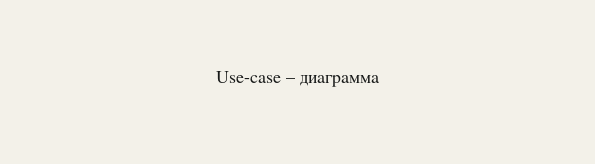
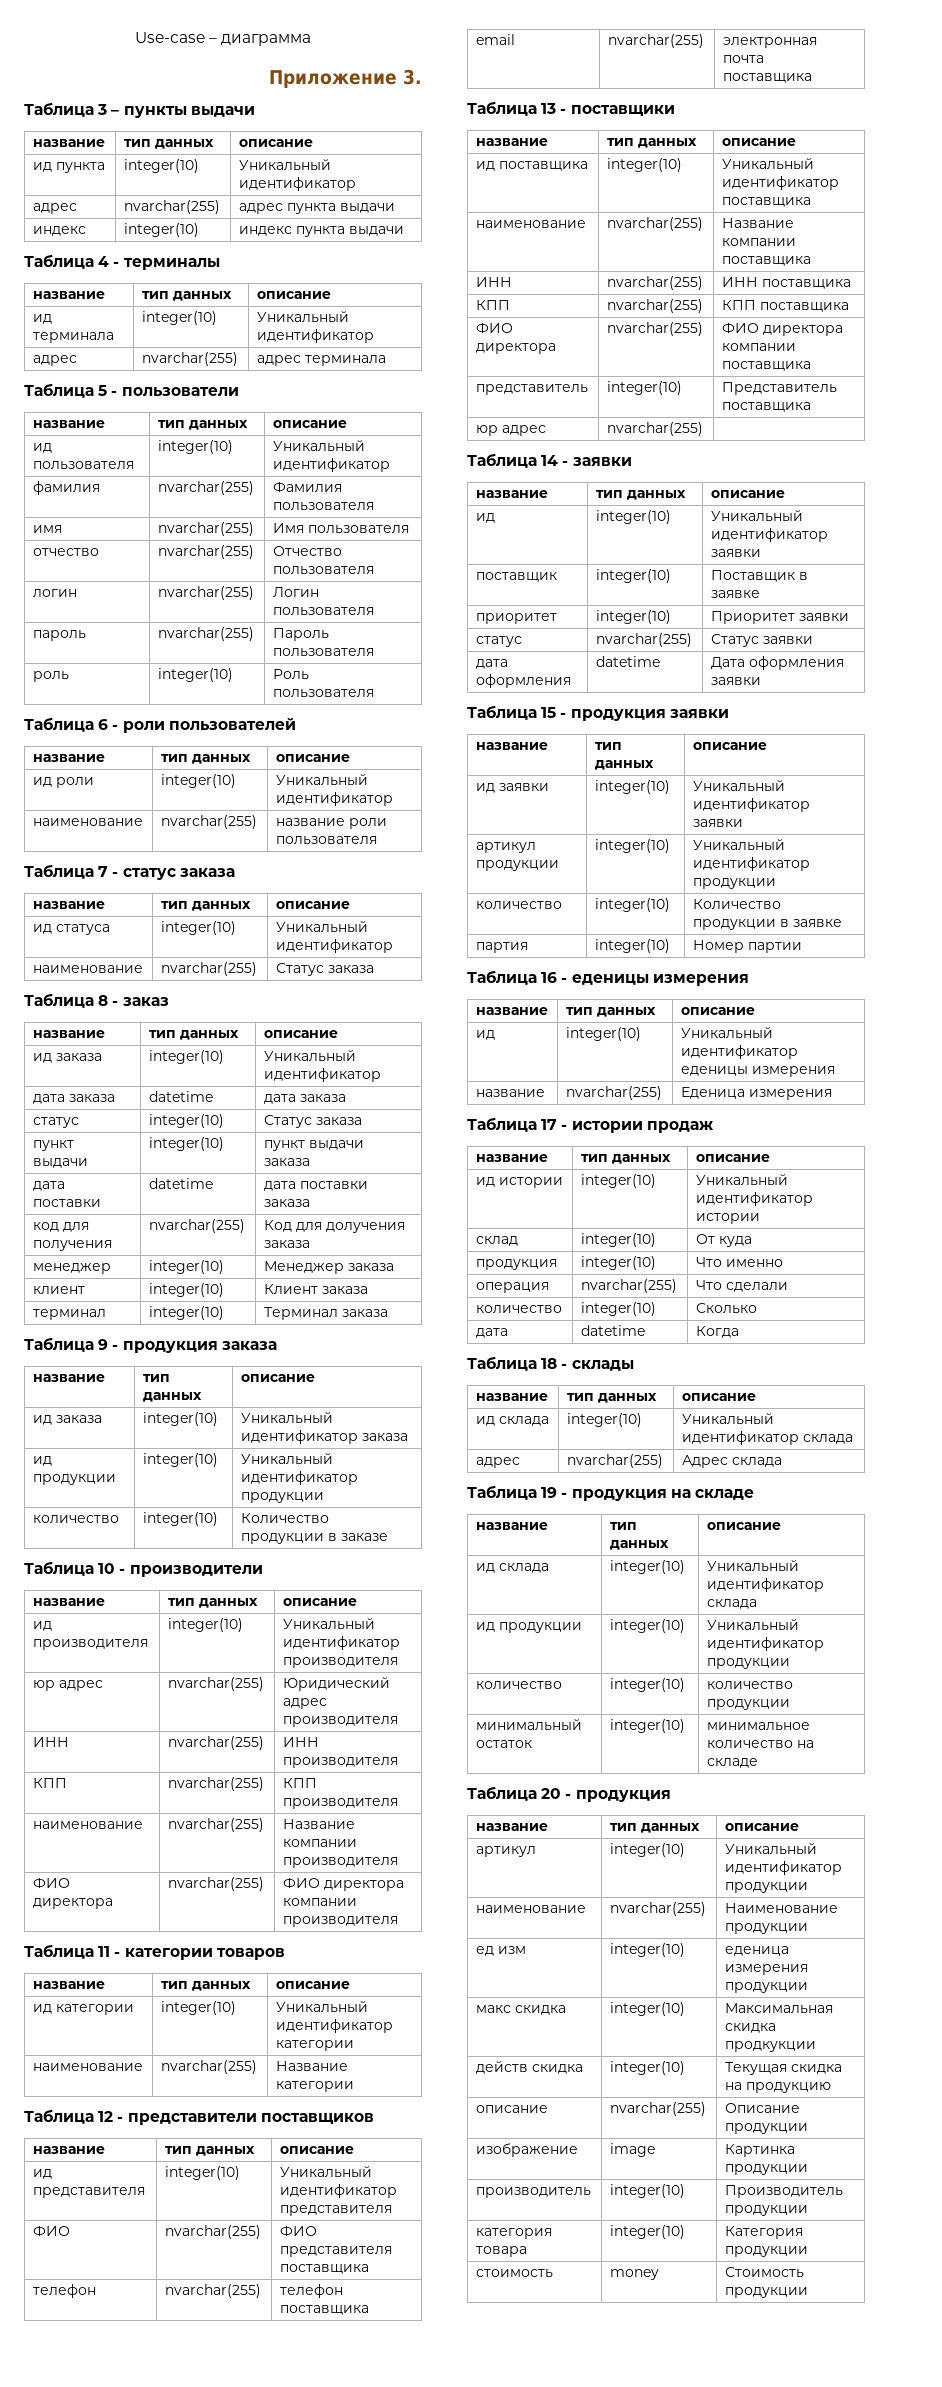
+ Приложение 3.
+ Таблица 3 – пункты выдачи
+ название | тип данных | описание
+ ид пункта | integer(10) | Уникальный идентификатор
+ адрес | nvarchar(255) | адрес пункта выдачи
+ индекс | integer(10) | индекс пункта выдачи
+ Таблица 4 - терминалы
+ название | тип данных | описание
+ ид терминала | integer(10) | Уникальный идентификатор
+ адрес | nvarchar(255) | адрес терминала
+ Таблица 5 - пользователи
+ название | тип данных | описание
+ ид пользователя | integer(10) | Уникальный идентификатор
+ фамилия | nvarchar(255) | Фамилия пользователя
+ имя | nvarchar(255) | Имя пользователя
+ отчество | nvarchar(255) | Отчество пользователя
+ логин | nvarchar(255) | Логин пользователя
+ пароль | nvarchar(255) | Пароль пользователя
+ роль | integer(10) | Роль пользователя
+ Таблица 6 - роли пользователей
+ название | тип данных | описание
+ ид роли | integer(10) | Уникальный идентификатор
+ наименование | nvarchar(255) | название роли пользователя
+ Таблица 7 - статус заказа
+ название | тип данных | описание
+ ид статуса | integer(10) | Уникальный идентификатор
+ наименование | nvarchar(255) | Статус заказа
+ Таблица 8 - заказ
+ название | тип данных | описание
+ ид заказа | integer(10) | Уникальный идентификатор
+ дата заказа | datetime | дата заказа
+ статус | integer(10) | Статус заказа
+ пункт выдачи | integer(10) | пункт выдачи заказа
+ дата поставки | datetime | дата поставки заказа
+ код для получения | nvarchar(255) | Код для долучения заказа
+ менеджер | integer(10) | Менеджер заказа
+ клиент | integer(10) | Клиент заказа
+ терминал | integer(10) | Терминал заказа
+ Таблица 9 - продукция заказа
+ название | тип данных | описание
+ ид заказа | integer(10) | Уникальный идентификатор заказа
+ ид продукции | integer(10) | Уникальный идентификатор продукции
+ количество | integer(10) | Количество продукции в заказе
+ Таблица 10 - производители
+ название | тип данных | описание
+ ид производителя | integer(10) | Уникальный идентификатор производителя
+ юр адрес | nvarchar(255) | Юридический адрес производителя
+ ИНН | nvarchar(255) | ИНН производителя
+ КПП | nvarchar(255) | КПП производителя
+ наименование | nvarchar(255) | Название компании производителя
+ ФИО директора | nvarchar(255) | ФИО директора компании производителя
+ Таблица 11 - категории товаров
+ название | тип данных | описание
+ ид категории | integer(10) | Уникальный идентификатор категории
+ наименование | nvarchar(255) | Название категории
+ Таблица 12 - представители поставщиков
+ название | тип данных | описание
+ ид представителя | integer(10) | Уникальный идентификатор представителя
+ ФИО | nvarchar(255) | ФИО представителя поставщика
+ телефон | nvarchar(255) | телефон поставщика
+ email | nvarchar(255) | электронная почта поставщика
+ Таблица 13 - поставщики
+ название | тип данных | описание
+ ид поставщика | integer(10) | Уникальный идентификатор поставщика
+ наименование | nvarchar(255) | Название компании поставщика
+ ИНН | nvarchar(255) | ИНН поставщика
+ КПП | nvarchar(255) | КПП поставщика
+ ФИО директора | nvarchar(255) | ФИО директора компании поставщика
+ представитель | integer(10) | Представитель поставщика
+ юр адрес | nvarchar(255) |
+ Таблица 14 - заявки
+ название | тип данных | описание
+ ид | integer(10) | Уникальный идентификатор заявки
+ поставщик | integer(10) | Поставщик в заявке
+ приоритет | integer(10) | Приоритет заявки
+ статус | nvarchar(255) | Статус заявки
+ дата оформления | datetime | Дата оформления заявки
+ Таблица 15 - продукция заявки
+ название | тип данных | описание
+ ид заявки | integer(10) | Уникальный идентификатор заявки
+ артикул продукции | integer(10) | Уникальный идентификатор продукции
+ количество | integer(10) | Количество продукции в заявке
+ партия | integer(10) | Номер партии
+ Таблица 16 - еденицы измерения
+ название | тип данных | описание
+ ид | integer(10) | Уникальный идентификатор еденицы измерения
+ название | nvarchar(255) | Еденица измерения
+ Таблица 17 - истории продаж
+ название | тип данных | описание
+ ид истории | integer(10) | Уникальный идентификатор истории
+ склад | integer(10) | От куда
+ продукция | integer(10) | Что именно
+ операция | nvarchar(255) | Что сделали
+ количество | integer(10) | Сколько
+ дата | datetime | Когда
+ Таблица 18 - склады
+ название | тип данных | описание
+ ид склада | integer(10) | Уникальный идентификатор склада
+ адрес | nvarchar(255) | Адрес склада
+ Таблица 19 - продукция на складе
+ название | тип данных | описание
+ ид склада | integer(10) | Уникальный идентификатор склада
+ ид продукции | integer(10) | Уникальный идентификатор продукции
+ количество | integer(10) | количество продукции
+ минимальный остаток | integer(10) | минимальное количество на складе
+ Таблица 20 - продукция
+ название | тип данных | описание
+ артикул | integer(10) | Уникальный идентификатор продукции
+ наименование | nvarchar(255) | Наименование продукции
+ ед изм | integer(10) | еденица измерения продукции
+ макс скидка | integer(10) | Максимальная скидка продкукции
+ действ скидка | integer(10) | Текущая скидка на продукцию
+ описание | nvarchar(255) | Описание продукции
+ изображение | image | Картинка продукции
+ производитель | integer(10) | Производитель продукции
+ категория товара | integer(10) | Категория продукции
+ стоимость | money | Стоимость продукции

